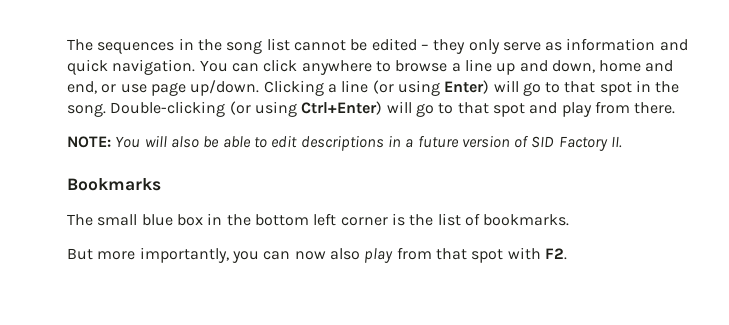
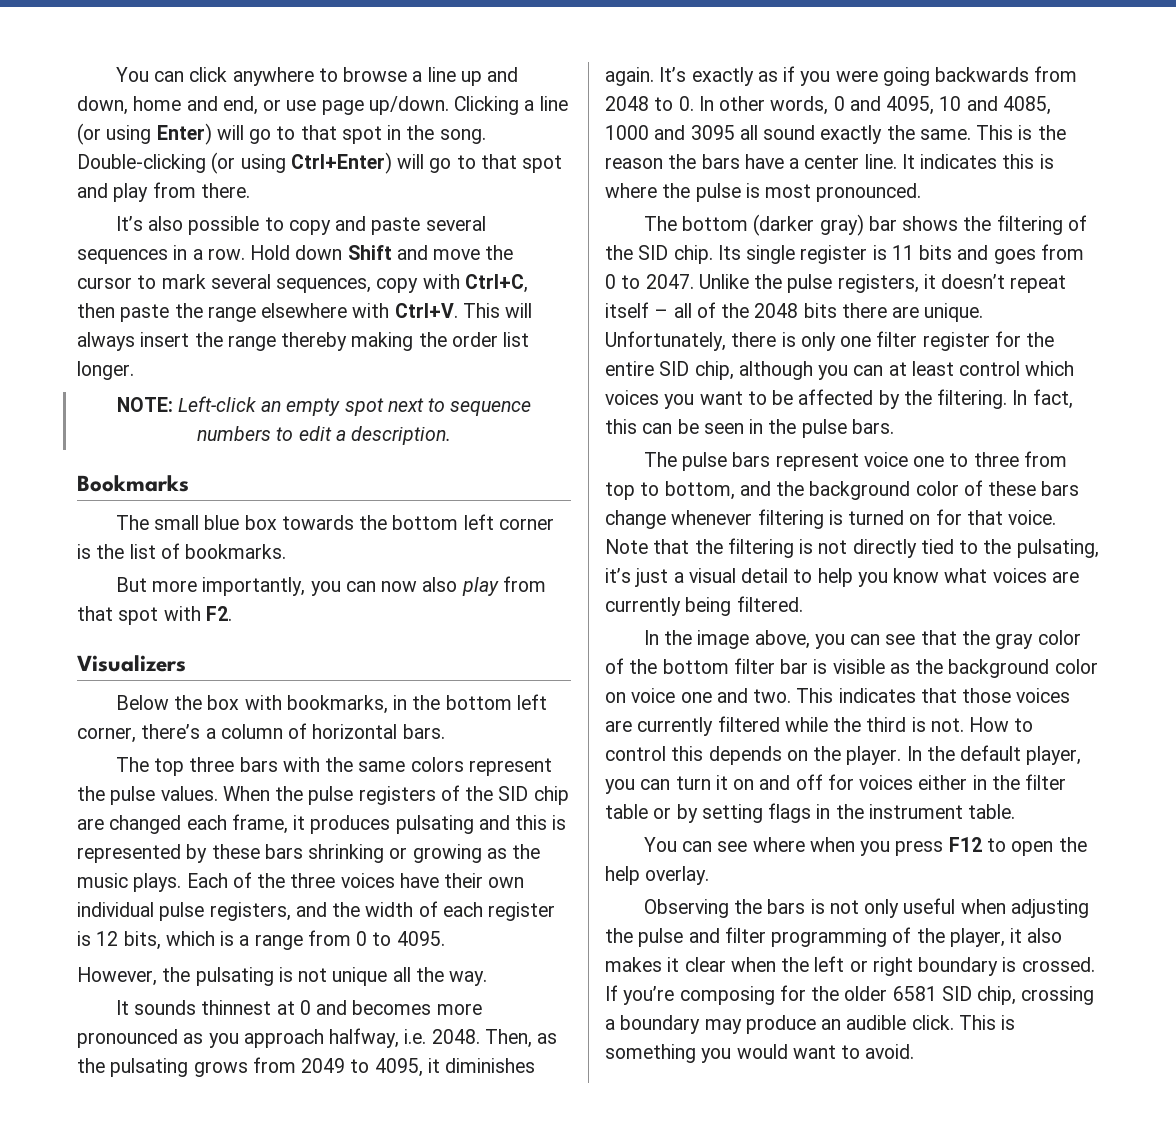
- The sequences in the song list cannot be edited – they only serve as information and quick navigation.
- NOTE: You will also be able to edit descriptions in a future version of SID Factory II.
+ It’s also possible to copy and paste several sequences in a row. Hold down Shift and move the cursor to mark several sequences, copy with Ctrl+C, then paste the range elsewhere with Ctrl+V. This will always insert the range thereby making the order list longer.
+ NOTE: Left-click an empty spot next to sequence numbers to edit a description.
- The small blue box in the bottom left corner is the list of bookmarks.
+ The small blue box towards the bottom left corner is the list of bookmarks.
+ Visualizers
+ Below the box with bookmarks, in the bottom left corner, there’s a column of horizontal bars.
+ The top three bars with the same colors represent the pulse values. When the pulse registers of the SID chip are changed each frame, it produces pulsating and this is represented by these bars shrinking or growing as the music plays. Each of the three voices have their own individual pulse registers, and the width of each register is 12 bits, which is a range from 0 to 4095.
+ However, the pulsating is not unique all the way.
+ It sounds thinnest at 0 and becomes more pronounced as you approach halfway, i.e. 2048. Then, as the pulsating grows from 2049 to 4095, it diminishes again. It’s exactly as if you were going backwards from 2048 to 0. In other words, 0 and 4095, 10 and 4085, 1000 and 3095 all sound exactly the same. This is the reason the bars have a center line. It indicates this is where the pulse is most pronounced.
+ The bottom (darker gray) bar shows the filtering of the SID chip. Its single register is 11 bits and goes from 0 to 2047. Unlike the pulse registers, it doesn’t repeat itself – all of the 2048 bits there are unique. Unfortunately, there is only one filter register for the entire SID chip, although you can at least control which voices you want to be affected by the filtering. In fact, this can be seen in the pulse bars.
+ The pulse bars represent voice one to three from top to bottom, and the background color of these bars change whenever filtering is turned on for that voice. Note that the filtering is not directly tied to the pulsating, it’s just a visual detail to help you know what voices are currently being filtered.
+ In the image above, you can see that the gray color of the bottom filter bar is visible as the background color on voice one and two. This indicates that those voices are currently filtered while the third is not. How to control this depends on the player. In the default player, you can turn it on and off for voices either in the filter table or by setting flags in the instrument table.
+ You can see where when you press F12 to open the help overlay.
+ Observing the bars is not only useful when adjusting the pulse and filter programming of the player, it also makes it clear when the left or right boundary is crossed. If you’re composing for the older 6581 SID chip, crossing a boundary may produce an audible click. This is something you would want to avoid.

